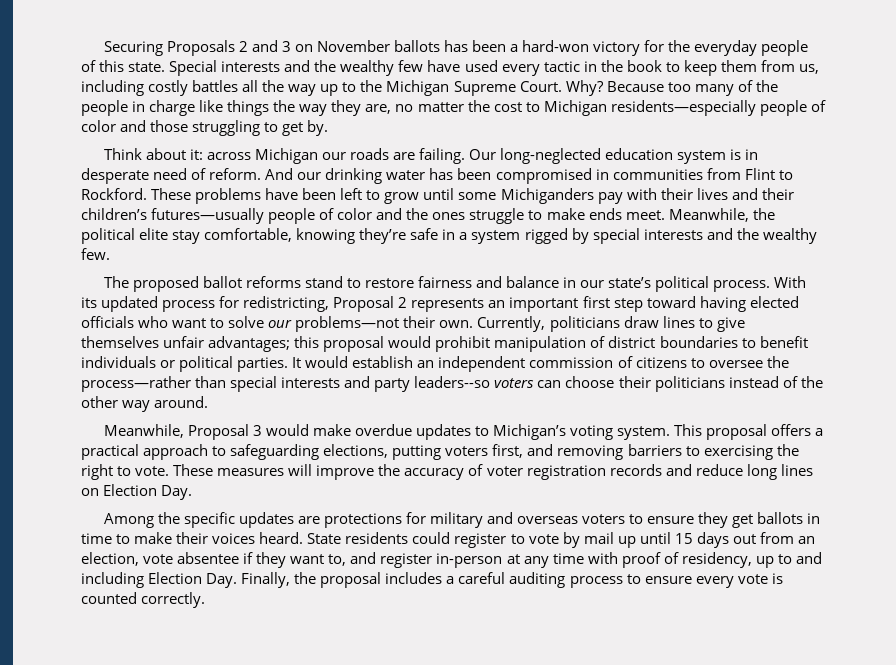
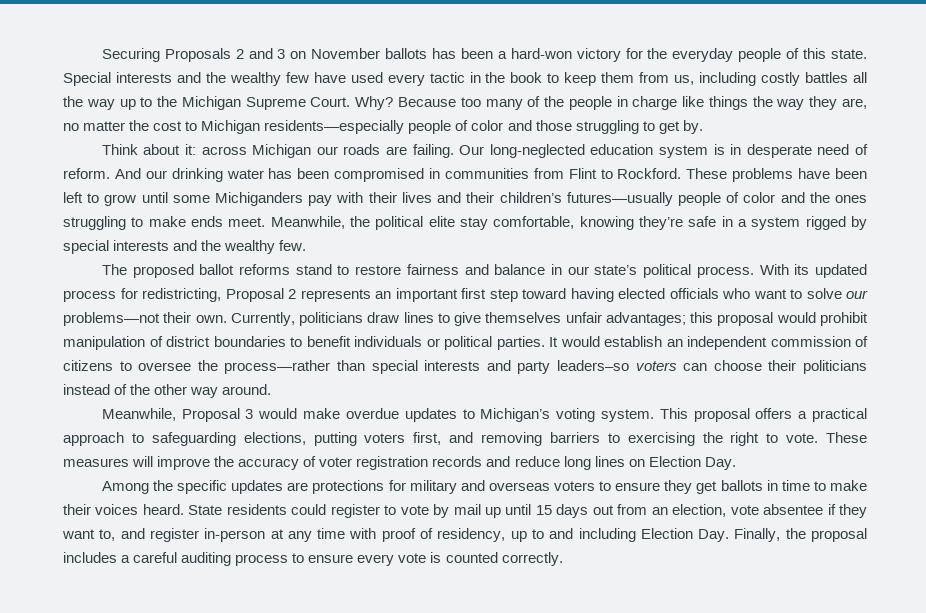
- These problems have been left to grow until some Michiganders pay with their lives and their children’s futures—usually people of color and the ones struggle to make ends meet.
+ These problems have been left to grow until some Michiganders pay with their lives and their children’s futures—usually people of color and the ones struggling to make ends meet.
- It would establish an independent commission of citizens to oversee the process—rather than special interests and party leaders--so voters can choose their politicians instead of the other way around.
+ It would establish an independent commission of citizens to oversee the process—rather than special interests and party leaders–so voters can choose their politicians instead of the other way around.

